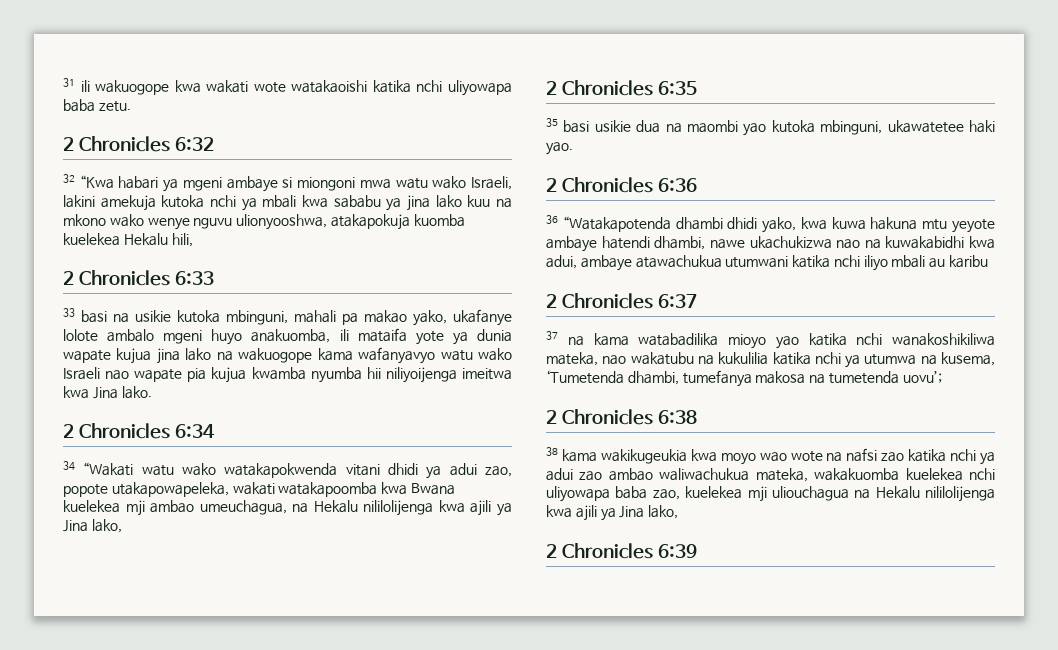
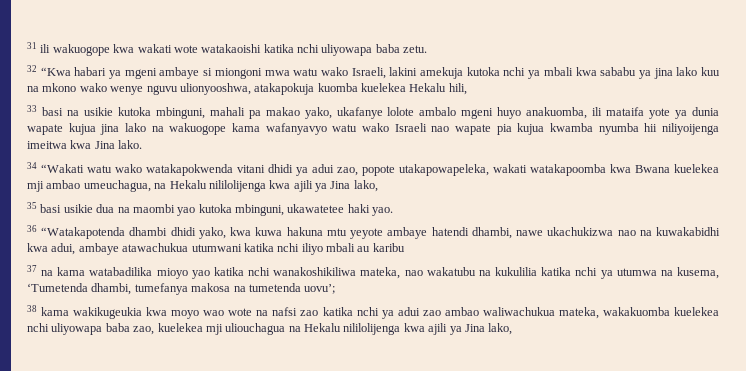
- 2 Chronicles 6:32
- 2 Chronicles 6:33
- 2 Chronicles 6:34
- 2 Chronicles 6:35
- 2 Chronicles 6:36
- 2 Chronicles 6:37
- 2 Chronicles 6:38
- 2 Chronicles 6:39

